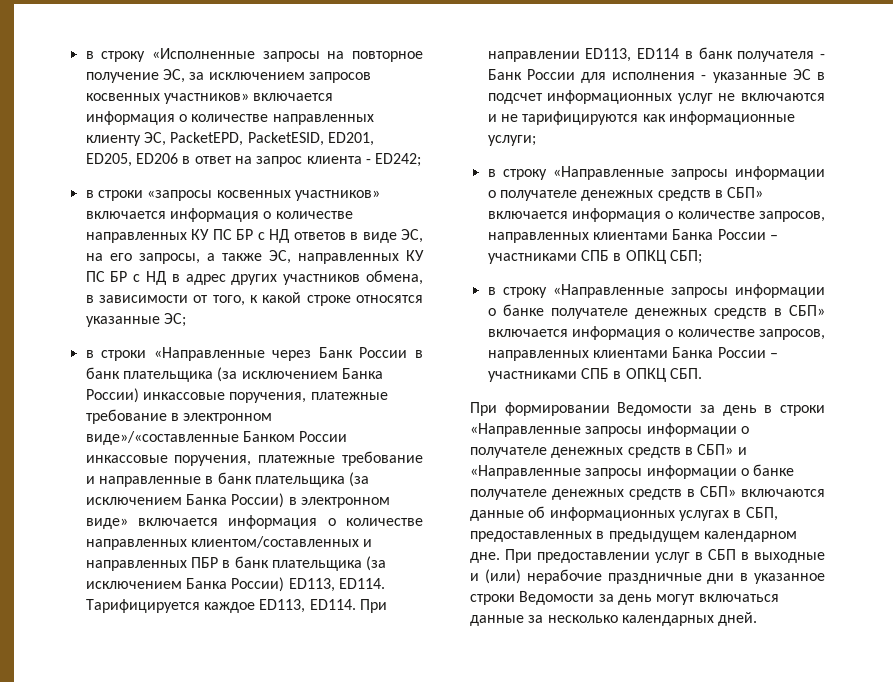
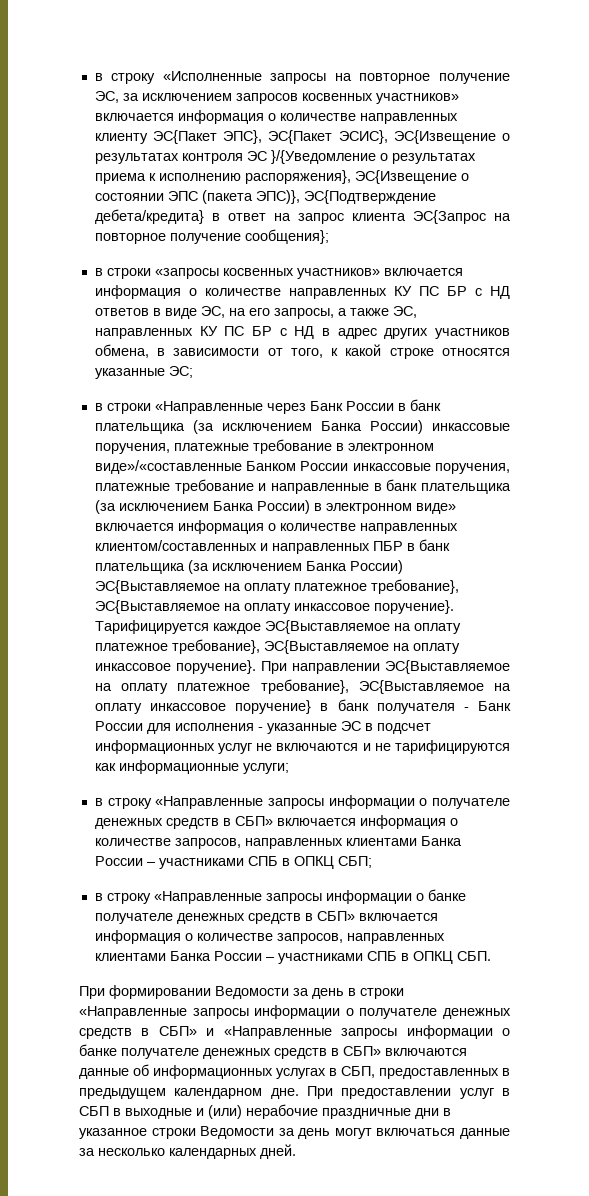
- в строку «Исполненные запросы на повторное получение ЭС, за исключением запросов косвенных участников» включается информация о количестве направленных клиенту ЭС, PacketEPD, PacketESID, ED201, ED205, ED206 в ответ на запрос клиента - ED242;
+ в строку «Исполненные запросы на повторное получение ЭС, за исключением запросов косвенных участников» включается информация о количестве направленных клиенту ЭС{Пакет ЭПС}, ЭС{Пакет ЭСИС}, ЭС{Извещение о результатах контроля ЭС }/{Уведомление о результатах приема к исполнению распоряжения}, ЭС{Извещение о состоянии ЭПС (пакета ЭПС)}, ЭС{Подтверждение дебета/кредита} в ответ на запрос клиента ЭС{Запрос на повторное получение сообщения};
- в строки «Направленные через Банк России в банк плательщика (за исключением Банка России) инкассовые поручения, платежные требование в электронном виде»/«составленные Банком России инкассовые поручения, платежные требование и направленные в банк плательщика (за исключением Банка России) в электронном виде» включается информация о количестве направленных клиентом/составленных и направленных ПБР в банк плательщика (за исключением Банка России) ED113, ED114. Тарифицируется каждое ED113, ED114. При направлении ED113, ED114 в банк получателя - Банк России для исполнения - указанные ЭС в подсчет информационных услуг не включаются и не тарифицируются как информационные услуги;
+ в строки «Направленные через Банк России в банк плательщика (за исключением Банка России) инкассовые поручения, платежные требование в электронном виде»/«составленные Банком России инкассовые поручения, платежные требование и направленные в банк плательщика (за исключением Банка России) в электронном виде» включается информация о количестве направленных клиентом/составленных и направленных ПБР в банк плательщика (за исключением Банка России) ЭС{Выставляемое на оплату платежное требование}, ЭС{Выставляемое на оплату инкассовое поручение}. Тарифицируется каждое ЭС{Выставляемое на оплату платежное требование}, ЭС{Выставляемое на оплату инкассовое поручение}. При направлении ЭС{Выставляемое на оплату платежное требование}, ЭС{Выставляемое на оплату инкассовое поручение} в банк получателя - Банк России для исполнения - указанные ЭС в подсчет информационных услуг не включаются и не тарифицируются как информационные услуги;

